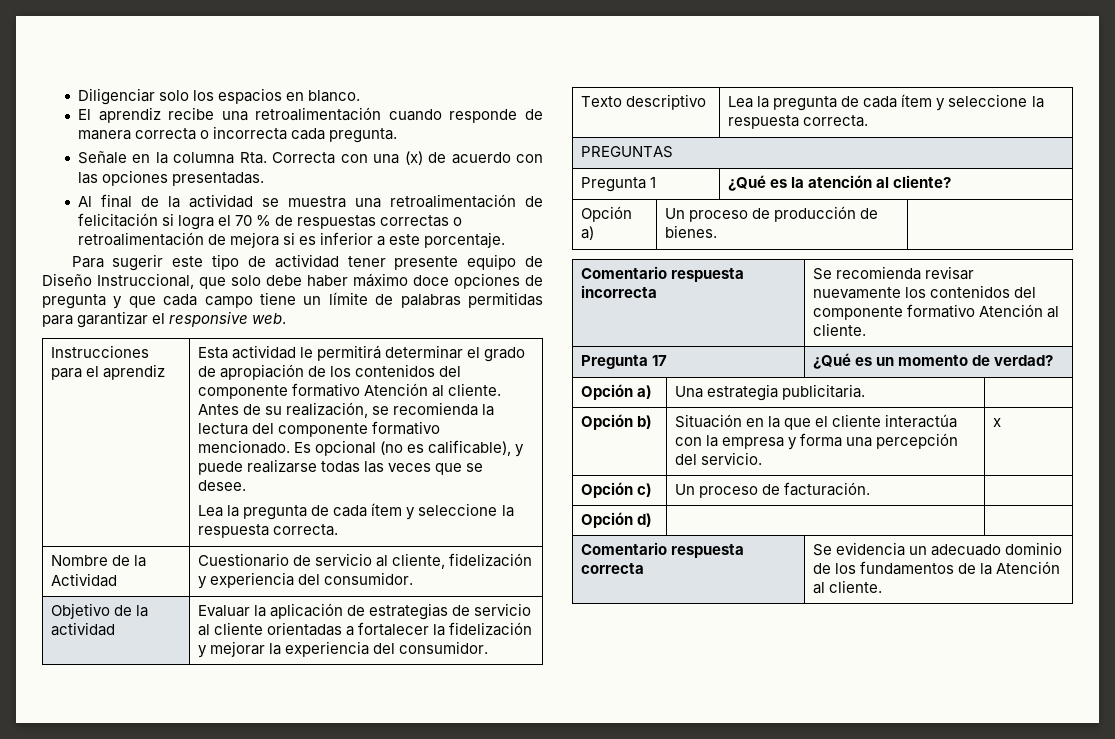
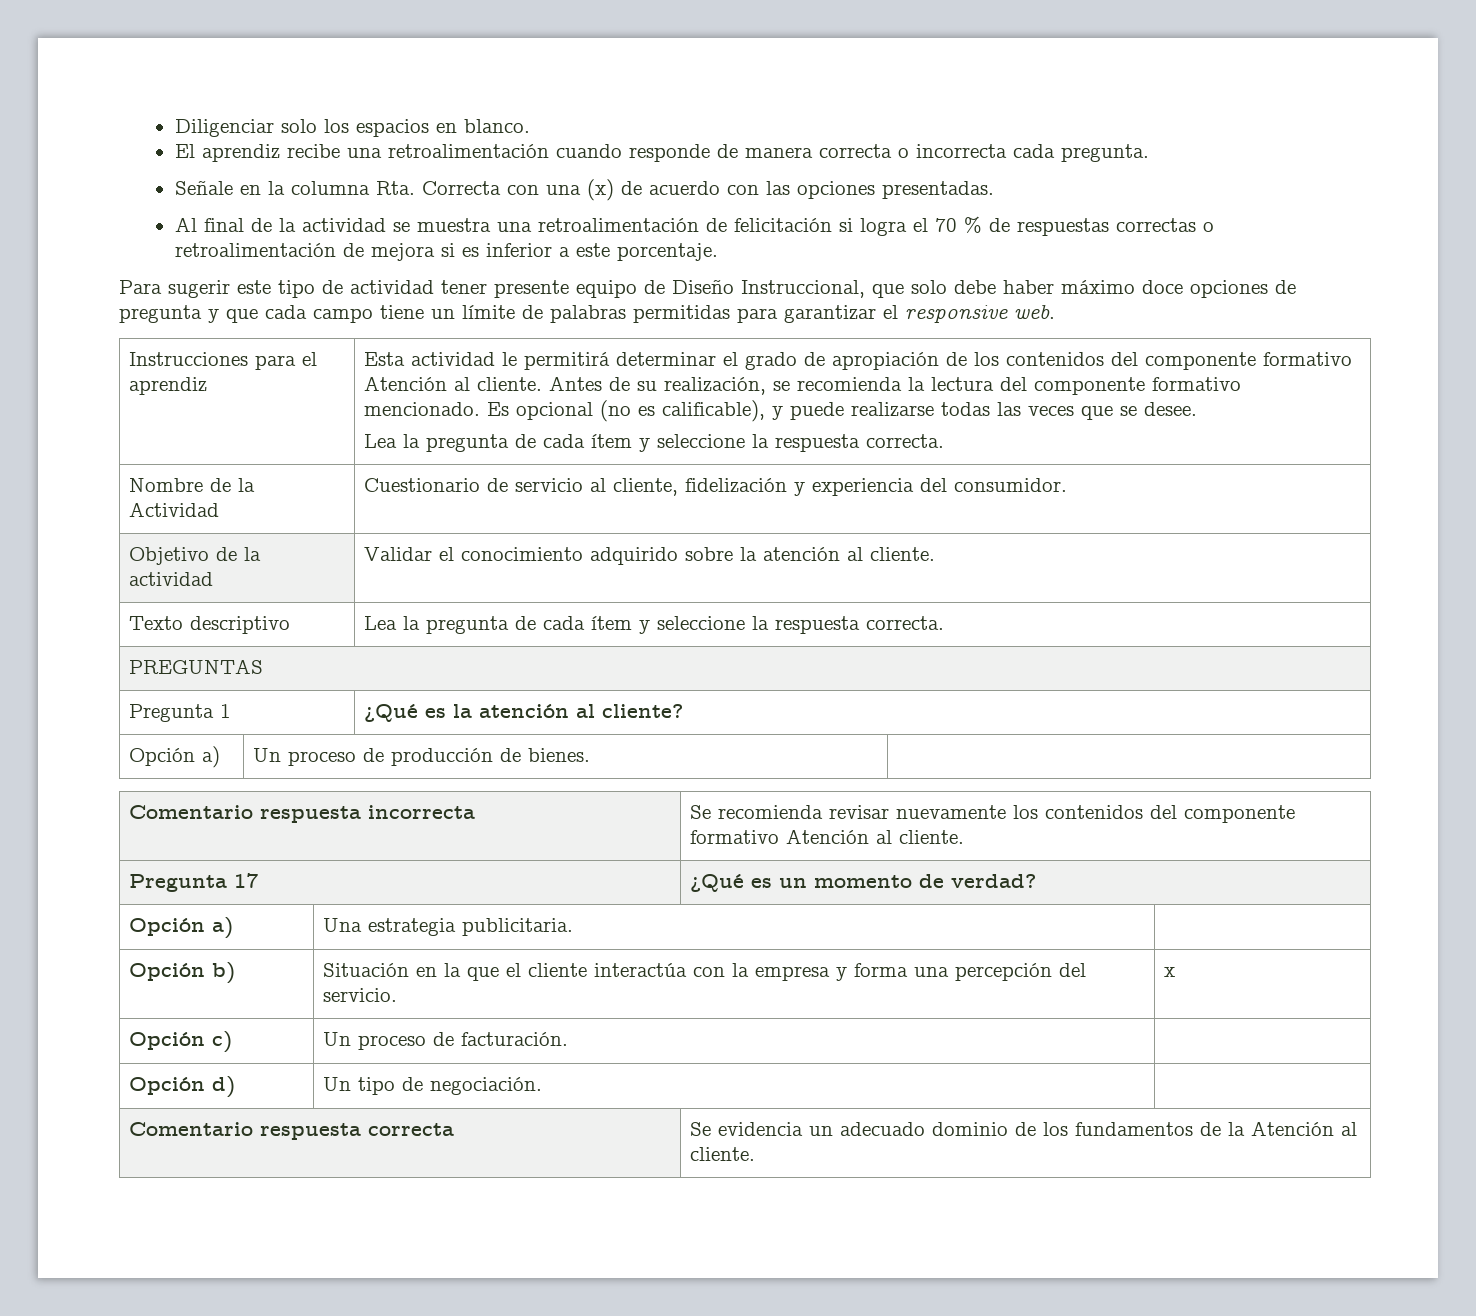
- Objetivo de la actividad | Evaluar la aplicación de estrategias de servicio al cliente orientadas a fortalecer la fidelización y mejorar la experiencia del consumidor.
+ Objetivo de la actividad | Validar el conocimiento adquirido sobre la atención al cliente.
- Opción d) | |
+ Opción d) | Un tipo de negociación. |

